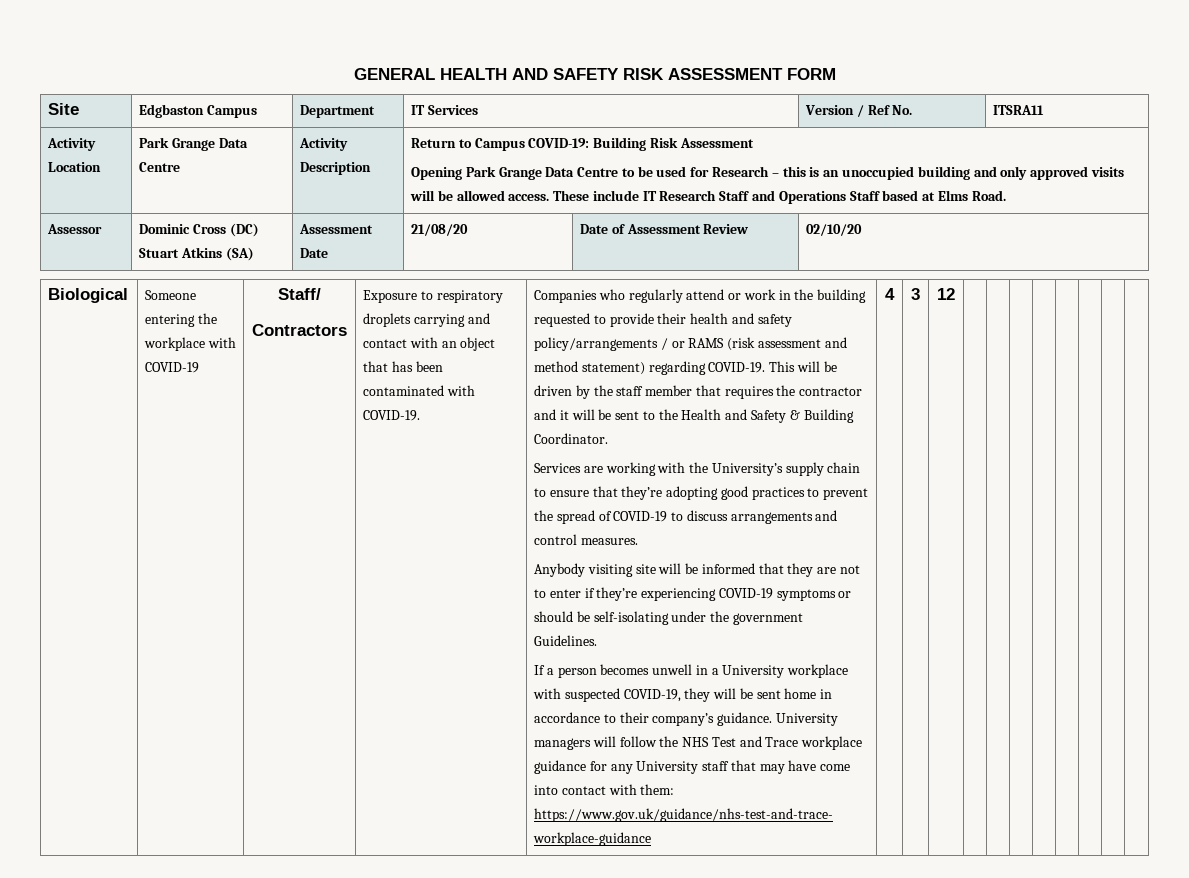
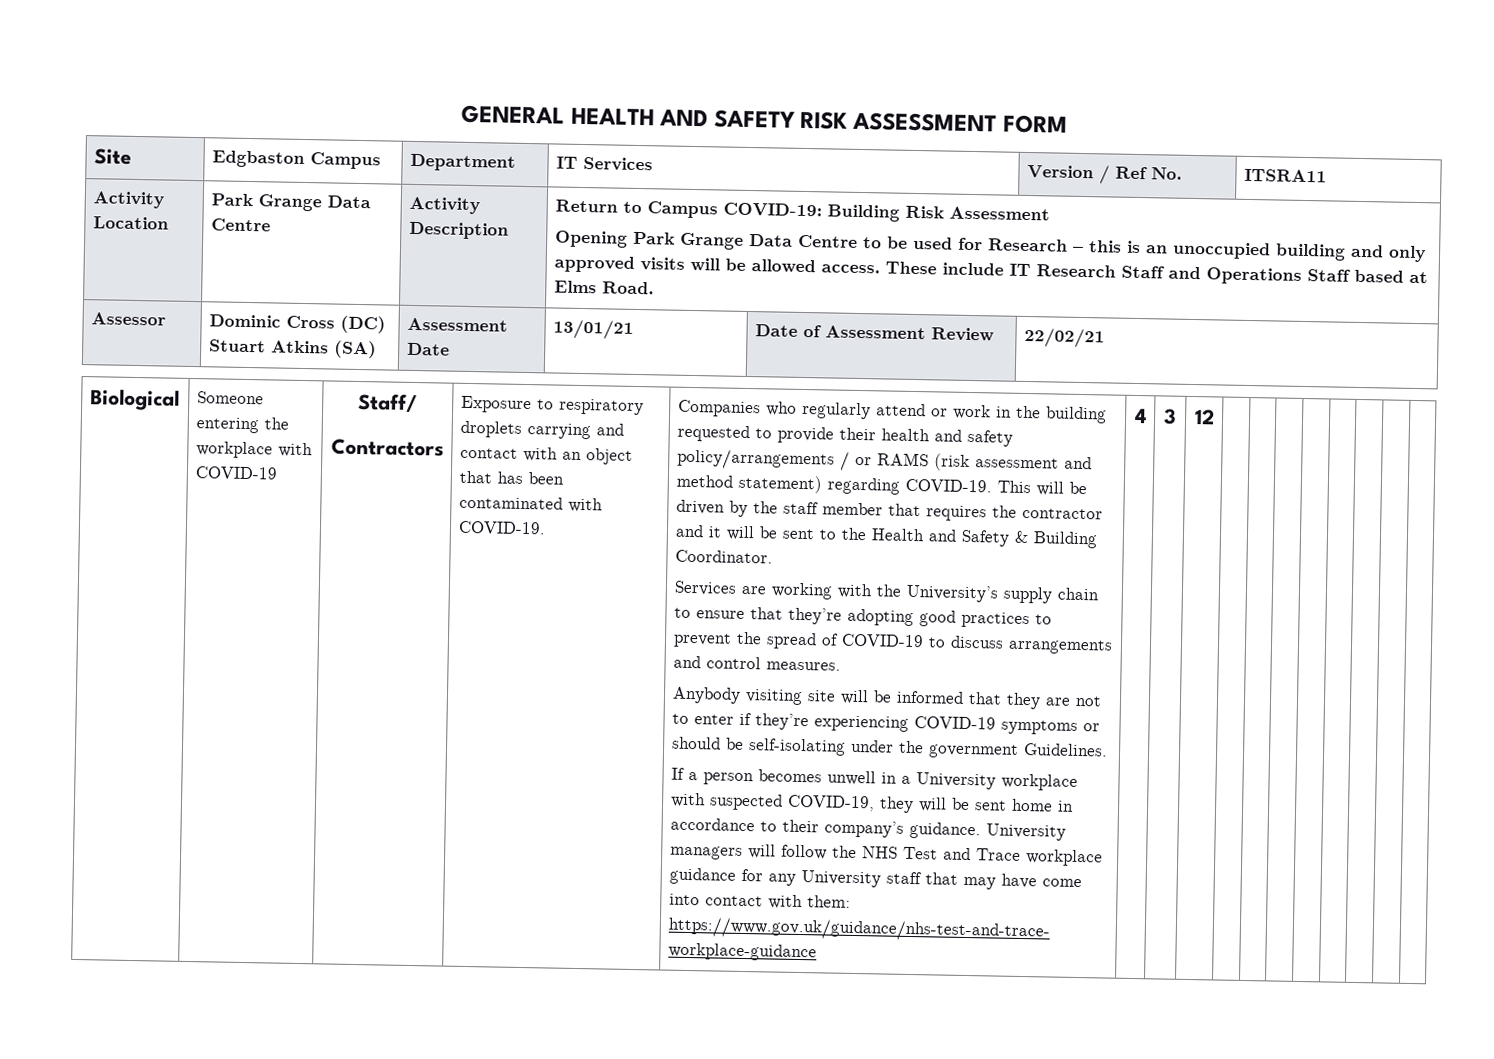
- Assessor | Dominic Cross (DC) Stuart Atkins (SA) | Assessment Date | 21/08/20 | Date of Assessment Review | 02/10/20
+ Assessor | Dominic Cross (DC) Stuart Atkins (SA) | Assessment Date | 13/01/21 | Date of Assessment Review | 22/02/21

